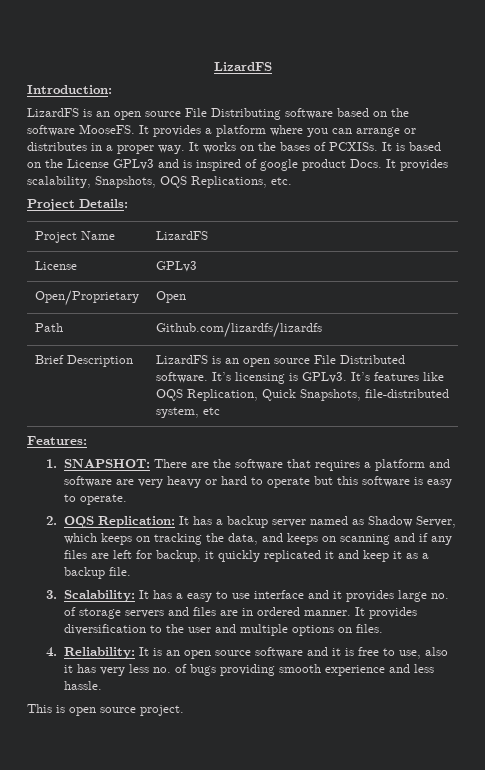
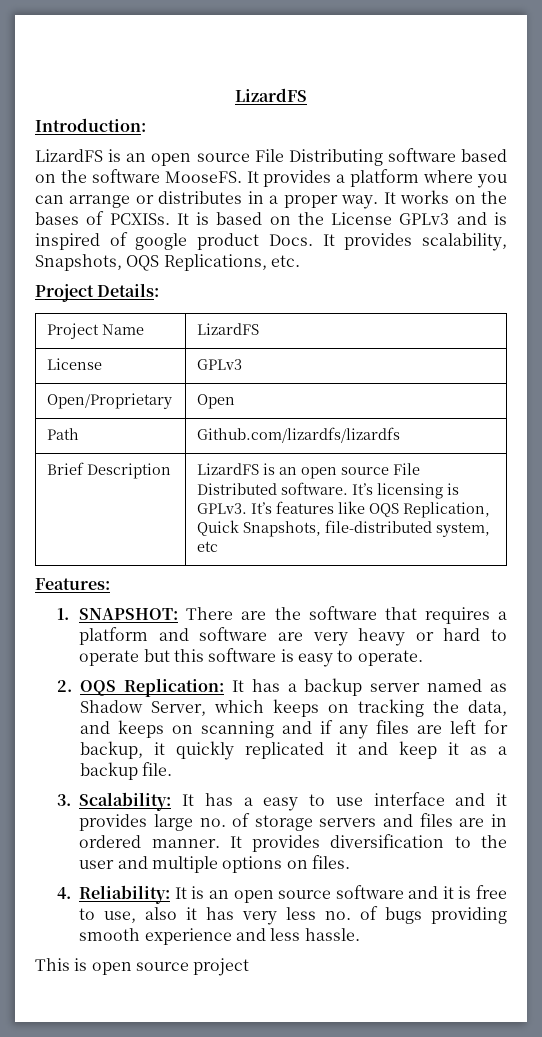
- This is open source project.
+ This is open source project

